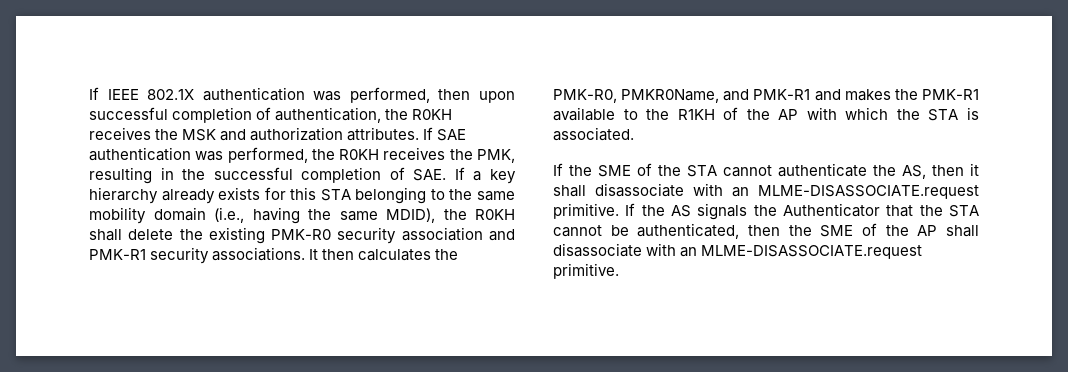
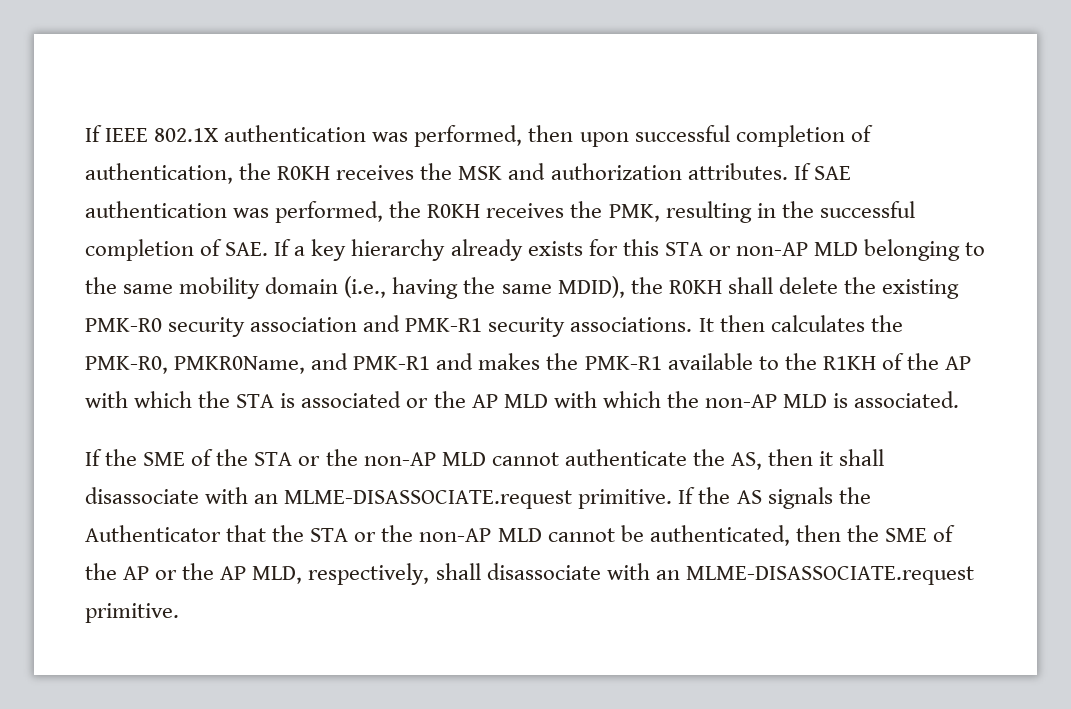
- If SAE authentication was performed, the R0KH receives the PMK, resulting in the successful completion of SAE. If a key hierarchy already exists for this STA belonging to the same mobility domain (i.e., having the same MDID), the R0KH shall delete the existing PMK-R0 security association and PMK-R1 security associations.
+ If SAE authentication was performed, the R0KH receives the PMK, resulting in the successful completion of SAE. If a key hierarchy already exists for this STA or non-AP MLD belonging to the same mobility domain (i.e., having the same MDID), the R0KH shall delete the existing PMK-R0 security association and PMK-R1 security associations.
- It then calculates the PMK-R0, PMKR0Name, and PMK-R1 and makes the PMK-R1 available to the R1KH of the AP with which the STA is associated.
+ It then calculates the PMK-R0, PMKR0Name, and PMK-R1 and makes the PMK-R1 available to the R1KH of the AP with which the STA is associated or the AP MLD with which the non-AP MLD is associated.
- If the SME of the STA cannot authenticate the AS, then it shall disassociate with an MLME-DISASSOCIATE.request primitive.
+ If the SME of the STA or the non-AP MLD cannot authenticate the AS, then it shall disassociate with an MLME-DISASSOCIATE.request primitive.
- If the AS signals the Authenticator that the STA cannot be authenticated, then the SME of the AP shall disassociate with an MLME-DISASSOCIATE.request primitive.
+ If the AS signals the Authenticator that the STA or the non-AP MLD cannot be authenticated, then the SME of the AP or the AP MLD, respectively, shall disassociate with an MLME-DISASSOCIATE.request primitive.

